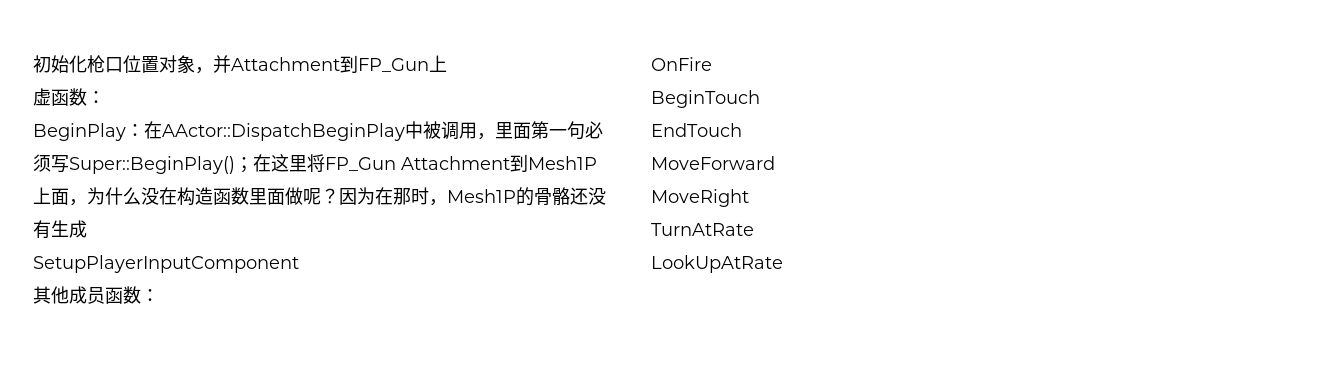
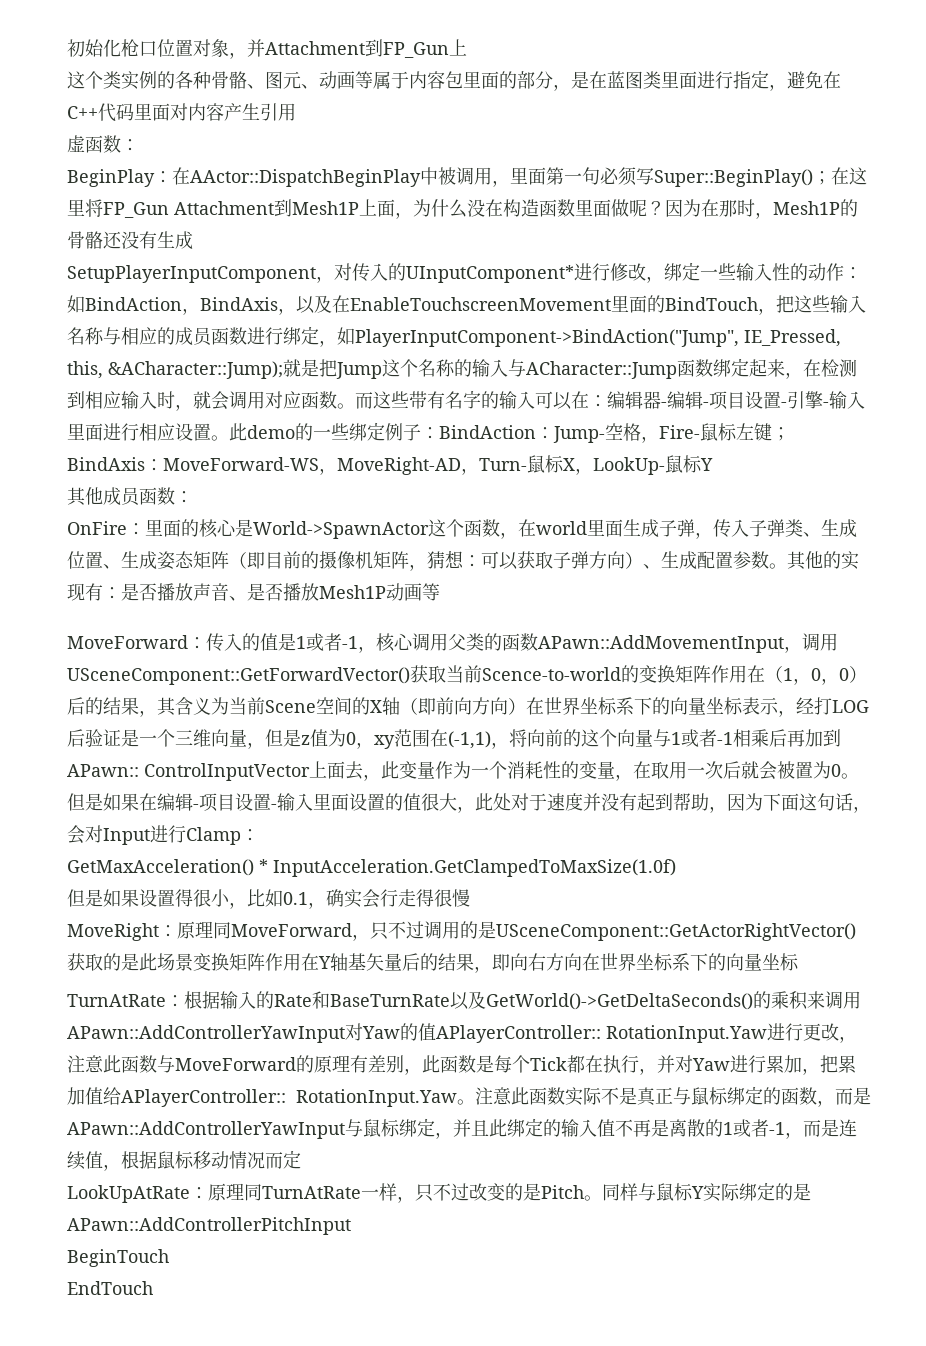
+ 这个类实例的各种骨骼、图元、动画等属于内容包里面的部分，是在蓝图类里面进行指定，避免在C++代码里面对内容产生引用
- SetupPlayerInputComponent
+ SetupPlayerInputComponent，对传入的UInputComponent*进行修改，绑定一些输入性的动作：如BindAction，BindAxis，以及在EnableTouchscreenMovement里面的BindTouch，把这些输入名称与相应的成员函数进行绑定，如PlayerInputComponent->BindAction("Jump", IE_Pressed, this, &ACharacter::Jump);就是把Jump这个名称的输入与ACharacter::Jump函数绑定起来，在检测到相应输入时，就会调用对应函数。而这些带有名字的输入可以在：编辑器-编辑-项目设置-引擎-输入里面进行相应设置。此demo的一些绑定例子：BindAction：Jump-空格，Fire-鼠标左键；BindAxis：MoveForward-WS，MoveRight-AD，Turn-鼠标X，LookUp-鼠标Y
- OnFire
+ OnFire：里面的核心是World->SpawnActor这个函数，在world里面生成子弹，传入子弹类、生成位置、生成姿态矩阵（即目前的摄像机矩阵，猜想：可以获取子弹方向）、生成配置参数。其他的实现有：是否播放声音、是否播放Mesh1P动画等
+ MoveForward：传入的值是1或者-1，核心调用父类的函数APawn::AddMovementInput，调用USceneComponent::GetForwardVector()获取当前Scence-to-world的变换矩阵作用在（1，0，0）后的结果，其含义为当前Scene空间的X轴（即前向方向）在世界坐标系下的向量坐标表示，经打LOG后验证是一个三维向量，但是z值为0，xy范围在(-1,1)，将向前的这个向量与1或者-1相乘后再加到APawn:: ControlInputVector上面去，此变量作为一个消耗性的变量，在取用一次后就会被置为0。但是如果在编辑-项目设置-输入里面设置的值很大，此处对于速度并没有起到帮助，因为下面这句话，会对Input进行Clamp：
+ GetMaxAcceleration() * InputAcceleration.GetClampedToMaxSize(1.0f)
+ 但是如果设置得很小，比如0.1，确实会行走得很慢
+ MoveRight：原理同MoveForward，只不过调用的是USceneComponent::GetActorRightVector()获取的是此场景变换矩阵作用在Y轴基矢量后的结果，即向右方向在世界坐标系下的向量坐标
+ TurnAtRate：根据输入的Rate和BaseTurnRate以及GetWorld()->GetDeltaSeconds()的乘积来调用APawn::AddControllerYawInput对Yaw的值APlayerController:: RotationInput.Yaw进行更改，注意此函数与MoveForward的原理有差别，此函数是每个Tick都在执行，并对Yaw进行累加，把累加值给APlayerController:: RotationInput.Yaw。注意此函数实际不是真正与鼠标绑定的函数，而是APawn::AddControllerYawInput与鼠标绑定，并且此绑定的输入值不再是离散的1或者-1，而是连续值，根据鼠标移动情况而定
+ LookUpAtRate：原理同TurnAtRate一样，只不过改变的是Pitch。同样与鼠标Y实际绑定的是APawn::AddControllerPitchInput
  BeginTouch
  EndTouch
- MoveForward
- MoveRight
- TurnAtRate
- LookUpAtRate

